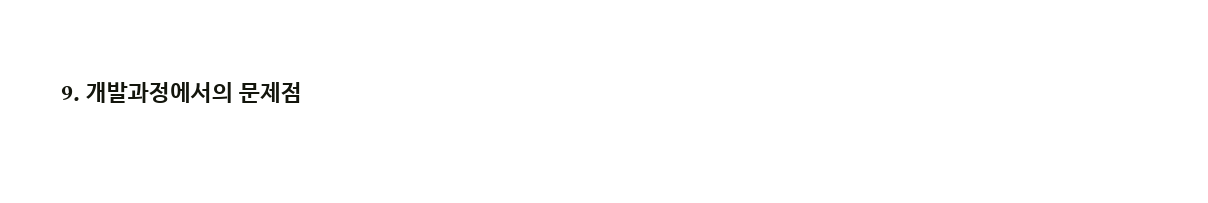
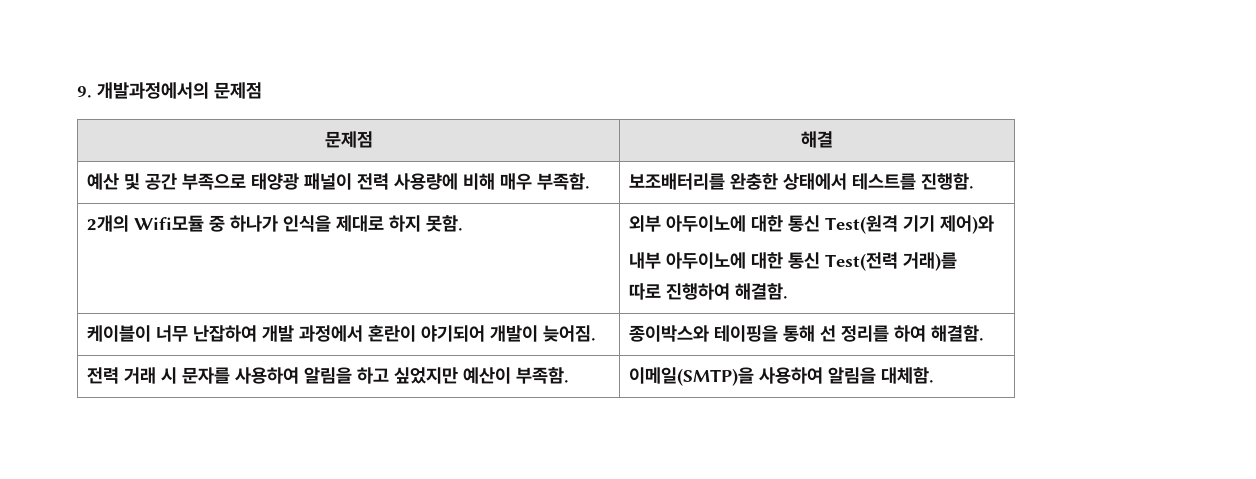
+ 문제점 | 해결
+ 예산 및 공간 부족으로 태양광 패널이 전력 사용량에 비해 매우 부족함. | 보조배터리를 완충한 상태에서 테스트를 진행함.
+ 2개의 Wifi모듈 중 하나가 인식을 제대로 하지 못함. | 외부 아두이노에 대한 통신 Test(원격 기기 제어)와
+ 내부 아두이노에 대한 통신 Test(전력 거래)를
+ 따로 진행하여 해결함.
+ 케이블이 너무 난잡하여 개발 과정에서 혼란이 야기되어 개발이 늦어짐. | 종이박스와 테이핑을 통해 선 정리를 하여 해결함.
+ 전력 거래 시 문자를 사용하여 알림을 하고 싶었지만 예산이 부족함. | 이메일(SMTP)을 사용하여 알림을 대체함.

